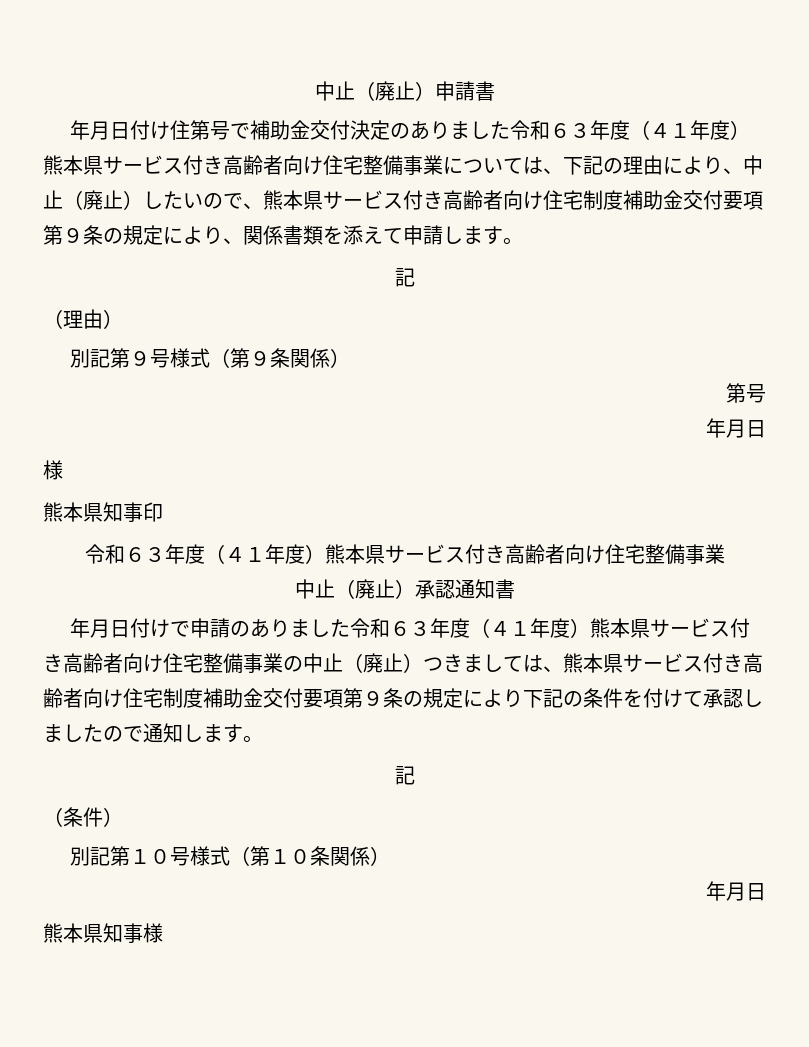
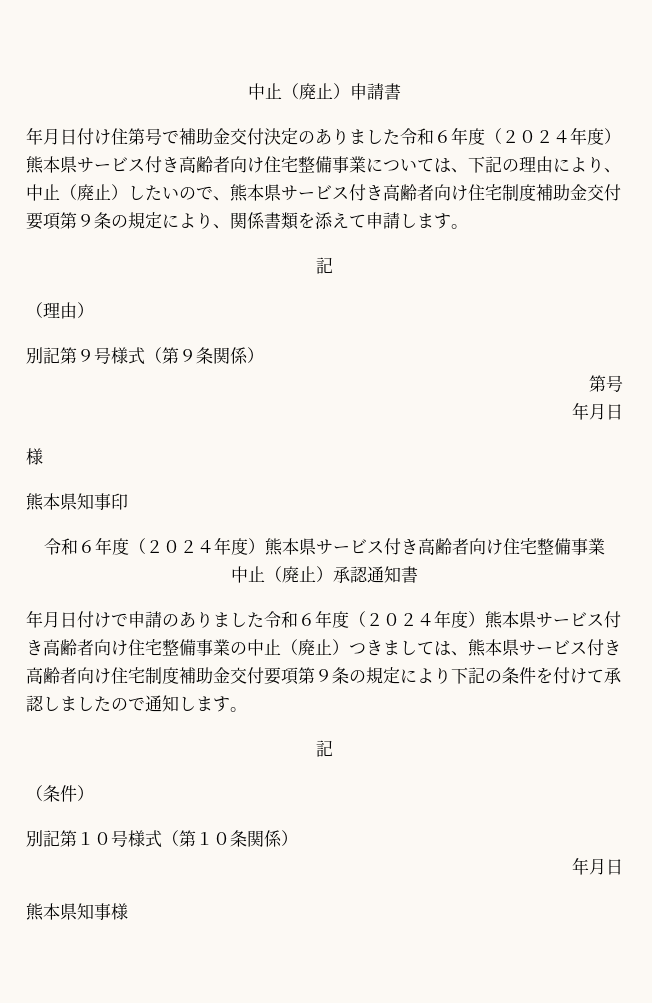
- 年月日付け住第号で補助金交付決定のありました令和６３年度（４１年度）熊本県サービス付き高齢者向け住宅整備事業については、下記の理由により、中止（廃止）したいので、熊本県サービス付き高齢者向け住宅制度補助金交付要項第９条の規定により、関係書類を添えて申請します。
+ 年月日付け住第号で補助金交付決定のありました令和６年度（２０２４年度）熊本県サービス付き高齢者向け住宅整備事業については、下記の理由により、中止（廃止）したいので、熊本県サービス付き高齢者向け住宅制度補助金交付要項第９条の規定により、関係書類を添えて申請します。
  熊本県知事印
- 令和６３年度（４１年度）熊本県サービス付き高齢者向け住宅整備事業
+ 令和６年度（２０２４年度）熊本県サービス付き高齢者向け住宅整備事業
- 年月日付けで申請のありました令和６３年度（４１年度）熊本県サービス付き高齢者向け住宅整備事業の中止（廃止）つきましては、熊本県サービス付き高齢者向け住宅制度補助金交付要項第９条の規定により下記の条件を付けて承認しましたので通知します。
+ 年月日付けで申請のありました令和６年度（２０２４年度）熊本県サービス付き高齢者向け住宅整備事業の中止（廃止）つきましては、熊本県サービス付き高齢者向け住宅制度補助金交付要項第９条の規定により下記の条件を付けて承認しましたので通知します。

